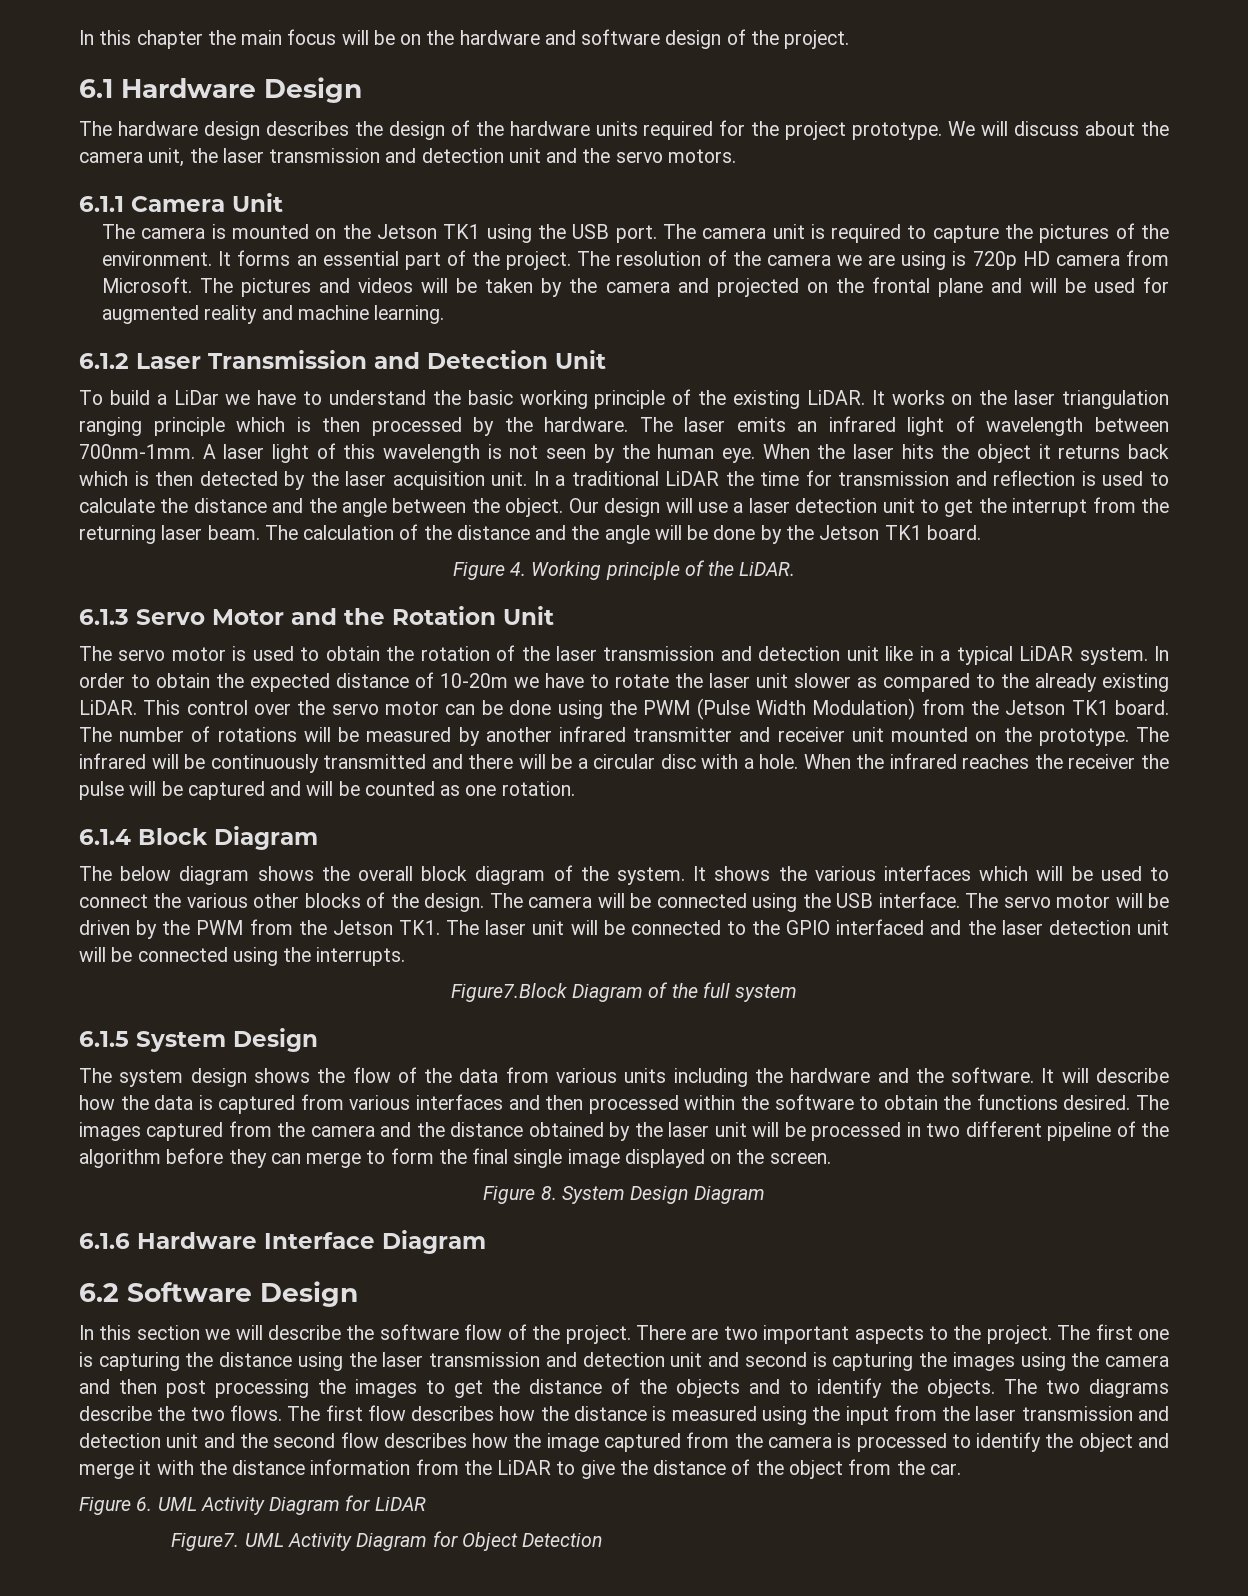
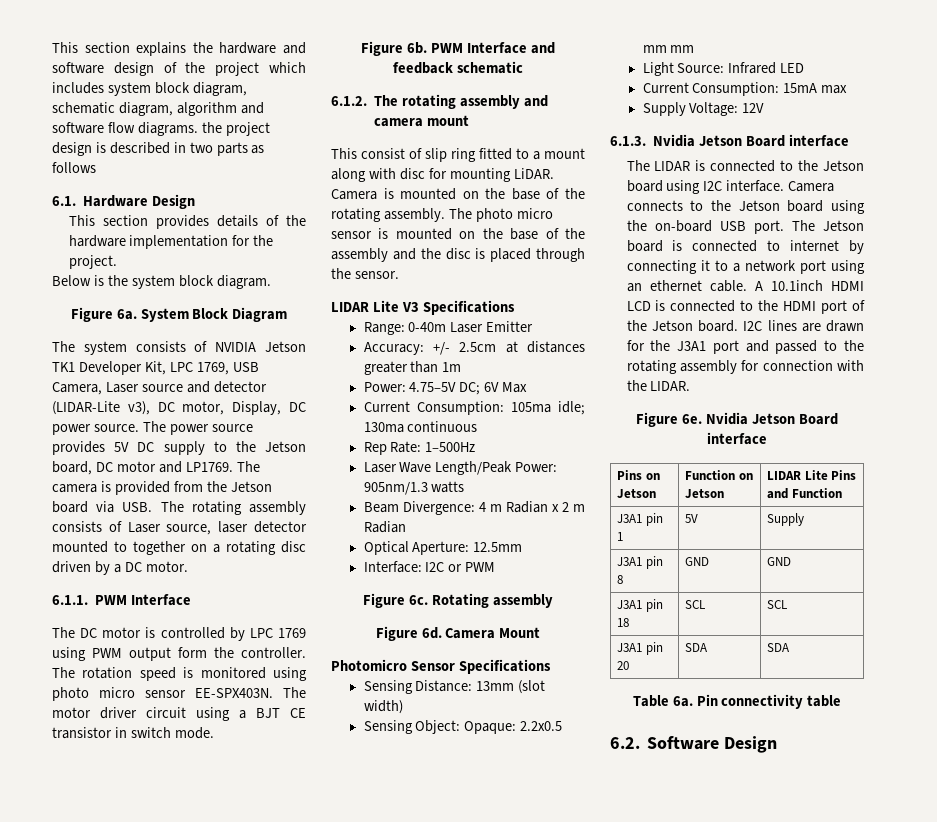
- In this chapter the main focus will be on the hardware and software design of the project.
- 6.1 Hardware Design
- The hardware design describes the design of the hardware units required for the project prototype. We will discuss about the camera unit, the laser transmission and detection unit and the servo motors.
- 6.1.1 Camera Unit
- The camera is mounted on the Jetson TK1 using the USB port.
+ This section explains the hardware and software design of the project which includes system block diagram, schematic diagram, algorithm and software flow diagrams. the project design is described in two parts as follows
+ 6.1. Hardware Design
+ This section provides details of the hardware implementation for the project.
+ Below is the system block diagram.
+ Figure 6a. System Block Diagram
+ The system consists of NVIDIA Jetson TK1 Developer Kit, LPC 1769, USB Camera, Laser source and detector (LIDAR-Lite v3), DC motor, Display, DC power source. The power source provides 5V DC supply to the Jetson board, DC motor and LP1769. The camera is provided from the Jetson board via USB. The rotating assembly consists of Laser source, laser detector mounted to together on a rotating disc driven by a DC motor.
+ 6.1.1. PWM Interface
+ The DC motor is controlled by LPC 1769 using PWM output form the controller. The rotation speed is monitored using photo micro sensor EE-SPX403N. The motor driver circuit using a BJT CE transistor in switch mode.
+ Figure 6b. PWM Interface and feedback schematic
+ 6.1.2. The rotating assembly and camera mount
+ This consist of slip ring fitted to a mount along with disc for mounting LiDAR. Camera is mounted on the base of the rotating assembly. The photo micro sensor is mounted on the base of the assembly and the disc is placed through the sensor.
+ LIDAR Lite V3 Specifications
+ Range: 0-40m Laser Emitter
+ Accuracy: +/- 2.5cm at distances greater than 1m
+ Power: 4.75–5V DC; 6V Max
+ Current Consumption: 105ma idle; 130ma continuous
+ Rep Rate: 1–500Hz
+ Laser Wave Length/Peak Power: 905nm/1.3 watts
+ Beam Divergence: 4 m Radian x 2 m Radian
+ Optical Aperture: 12.5mm
+ Interface: I2C or PWM
+ Figure 6c. Rotating assembly
+ Figure 6d. Camera Mount
+ Photomicro Sensor Specifications
+ Sensing Distance: 13mm (slot width)
+ Sensing Object: Opaque: 2.2x0.5 mm mm
+ Light Source: Infrared LED
+ Current Consumption: 15mA max
+ Supply Voltage: 12V
+ 6.1.3. Nvidia Jetson Board interface
+ The LIDAR is connected to the Jetson board using I2C interface. Camera connects to the Jetson board using the on-board USB port.
- The camera unit is required to capture the pictures of the environment. It forms an essential part of the project. The resolution of the camera we are using is 720p HD camera from Microsoft. The pictures and videos will be taken by the camera and projected on the frontal plane and will be used for augmented reality and machine learning.
- 6.1.2 Laser Transmission and Detection Unit
- To build a LiDar we have to understand the basic working principle of the existing LiDAR. It works on the laser triangulation ranging principle which is then processed by the hardware. The laser emits an infrared light of wavelength between 700nm-1mm. A laser light of this wavelength is not seen by the human eye. When the laser hits the object it returns back which is then detected by the laser acquisition unit. In a traditional LiDAR the time for transmission and reflection is used to calculate the distance and the angle between the object. Our design will use a laser detection unit to get the interrupt from the returning laser beam. The calculation of the distance and the angle will be done by the Jetson TK1 board.
- Figure 4. Working principle of the LiDAR.
- 6.1.3 Servo Motor and the Rotation Unit
- The servo motor is used to obtain the rotation of the laser transmission and detection unit like in a typical LiDAR system. In order to obtain the expected distance of 10-20m we have to rotate the laser unit slower as compared to the already existing LiDAR. This control over the servo motor can be done using the PWM (Pulse Width Modulation) from the Jetson TK1 board. The number of rotations will be measured by another infrared transmitter and receiver unit mounted on the prototype. The infrared will be continuously transmitted and there will be a circular disc with a hole. When the infrared reaches the receiver the pulse will be captured and will be counted as one rotation.
- 6.1.4 Block Diagram
- The below diagram shows the overall block diagram of the system. It shows the various interfaces which will be used to connect the various other blocks of the design. The camera will be connected using the USB interface. The servo motor will be driven by the PWM from the Jetson TK1. The laser unit will be connected to the GPIO interfaced and the laser detection unit will be connected using the interrupts.
- Figure7.Block Diagram of the full system
- 6.1.5 System Design
- The system design shows the flow of the data from various units including the hardware and the software. It will describe how the data is captured from various interfaces and then processed within the software to obtain the functions desired. The images captured from the camera and the distance obtained by the laser unit will be processed in two different pipeline of the algorithm before they can merge to form the final single image displayed on the screen.
- Figure 8. System Design Diagram
- 6.1.6 Hardware Interface Diagram
- 6.2 Software Design
- In this section we will describe the software flow of the project. There are two important aspects to the project. The first one is capturing the distance using the laser transmission and detection unit and second is capturing the images using the camera and then post processing the images to get the distance of the objects and to identify the objects. The two diagrams describe the two flows. The first flow describes how the distance is measured using the input from the laser transmission and detection unit and the second flow describes how the image captured from the camera is processed to identify the object and merge it with the distance information from the LiDAR to give the distance of the object from the car.
- Figure 6. UML Activity Diagram for LiDAR
- Figure7. UML Activity Diagram for Object Detection
+ The Jetson board is connected to internet by connecting it to a network port using an ethernet cable. A 10.1inch HDMI LCD is connected to the HDMI port of the Jetson board. I2C lines are drawn for the J3A1 port and passed to the rotating assembly for connection with the LIDAR.
+ Figure 6e. Nvidia Jetson Board interface
+ Pins on Jetson | Function on Jetson | LIDAR Lite Pins and Function
+ J3A1 pin 1 | 5V | Supply
+ J3A1 pin 8 | GND | GND
+ J3A1 pin 18 | SCL | SCL
+ J3A1 pin 20 | SDA | SDA
+ Table 6a. Pin connectivity table
+ 6.2. Software Design

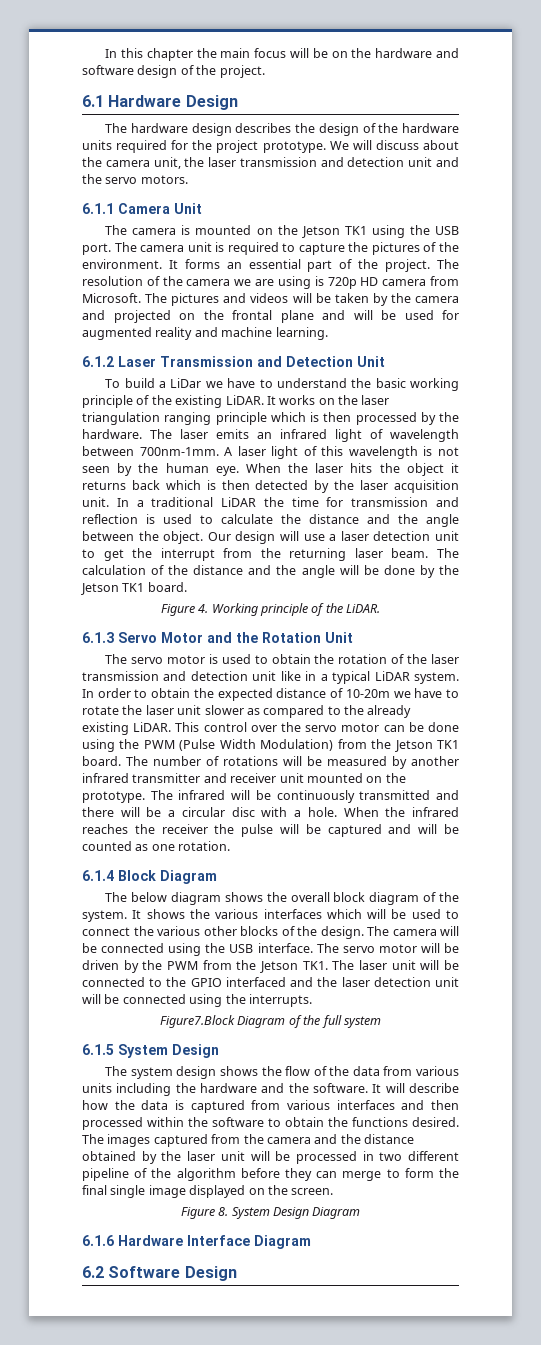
- This section explains the hardware and software design of the project which includes system block diagram, schematic diagram, algorithm and software flow diagrams. the project design is described in two parts as follows
- 6.1. Hardware Design
- This section provides details of the hardware implementation for the project.
- Below is the system block diagram.
- Figure 6a. System Block Diagram
- The system consists of NVIDIA Jetson TK1 Developer Kit, LPC 1769, USB Camera, Laser source and detector (LIDAR-Lite v3), DC motor, Display, DC power source. The power source provides 5V DC supply to the Jetson board, DC motor and LP1769. The camera is provided from the Jetson board via USB. The rotating assembly consists of Laser source, laser detector mounted to together on a rotating disc driven by a DC motor.
- 6.1.1. PWM Interface
- The DC motor is controlled by LPC 1769 using PWM output form the controller. The rotation speed is monitored using photo micro sensor EE-SPX403N. The motor driver circuit using a BJT CE transistor in switch mode.
- Figure 6b. PWM Interface and feedback schematic
- 6.1.2. The rotating assembly and camera mount
- This consist of slip ring fitted to a mount along with disc for mounting LiDAR. Camera is mounted on the base of the rotating assembly. The photo micro sensor is mounted on the base of the assembly and the disc is placed through the sensor.
- LIDAR Lite V3 Specifications
- Range: 0-40m Laser Emitter
- Accuracy: +/- 2.5cm at distances greater than 1m
- Power: 4.75–5V DC; 6V Max
- Current Consumption: 105ma idle; 130ma continuous
- Rep Rate: 1–500Hz
- Laser Wave Length/Peak Power: 905nm/1.3 watts
- Beam Divergence: 4 m Radian x 2 m Radian
- Optical Aperture: 12.5mm
- Interface: I2C or PWM
- Figure 6c. Rotating assembly
- Figure 6d. Camera Mount
- Photomicro Sensor Specifications
- Sensing Distance: 13mm (slot width)
- Sensing Object: Opaque: 2.2x0.5 mm mm
- Light Source: Infrared LED
- Current Consumption: 15mA max
- Supply Voltage: 12V
- 6.1.3. Nvidia Jetson Board interface
- The LIDAR is connected to the Jetson board using I2C interface. Camera connects to the Jetson board using the on-board USB port. The Jetson board is connected to internet by connecting it to a network port using an ethernet cable. A 10.1inch HDMI LCD is connected to the HDMI port of the Jetson board. I2C lines are drawn for the J3A1 port and passed to the rotating assembly for connection with the LIDAR.
- Figure 6e. Nvidia Jetson Board interface
- Pins on Jetson | Function on Jetson | LIDAR Lite Pins and Function
- J3A1 pin 1 | 5V | Supply
- J3A1 pin 8 | GND | GND
- J3A1 pin 18 | SCL | SCL
- J3A1 pin 20 | SDA | SDA
- Table 6a. Pin connectivity table
- 6.2. Software Design
+ In this chapter the main focus will be on the hardware and software design of the project.
+ 6.1 Hardware Design
+ The hardware design describes the design of the hardware units required for the project prototype. We will discuss about the camera unit, the laser transmission and detection unit and the servo motors.
+ 6.1.1 Camera Unit
+ The camera is mounted on the Jetson TK1 using the USB port. The camera unit is required to capture the pictures of the environment. It forms an essential part of the project. The resolution of the camera we are using is 720p HD camera from Microsoft. The pictures and videos will be taken by the camera and projected on the frontal plane and will be used for augmented reality and machine learning.
+ 6.1.2 Laser Transmission and Detection Unit
+ To build a LiDar we have to understand the basic working principle of the existing LiDAR. It works on the laser triangulation ranging principle which is then processed by the hardware. The laser emits an infrared light of wavelength between 700nm-1mm. A laser light of this wavelength is not seen by the human eye. When the laser hits the object it returns back which is then detected by the laser acquisition unit. In a traditional LiDAR the time for transmission and reflection is used to calculate the distance and the angle between the object. Our design will use a laser detection unit to get the interrupt from the returning laser beam. The calculation of the distance and the angle will be done by the Jetson TK1 board.
+ Figure 4. Working principle of the LiDAR.
+ 6.1.3 Servo Motor and the Rotation Unit
+ The servo motor is used to obtain the rotation of the laser transmission and detection unit like in a typical LiDAR system. In order to obtain the expected distance of 10-20m we have to rotate the laser unit slower as compared to the already existing LiDAR. This control over the servo motor can be done using the PWM (Pulse Width Modulation) from the Jetson TK1 board. The number of rotations will be measured by another infrared transmitter and receiver unit mounted on the prototype. The infrared will be continuously transmitted and there will be a circular disc with a hole. When the infrared reaches the receiver the pulse will be captured and will be counted as one rotation.
+ 6.1.4 Block Diagram
+ The below diagram shows the overall block diagram of the system. It shows the various interfaces which will be used to connect the various other blocks of the design. The camera will be connected using the USB interface. The servo motor will be driven by the PWM from the Jetson TK1. The laser unit will be connected to the GPIO interfaced and the laser detection unit will be connected using the interrupts.
+ Figure7.Block Diagram of the full system
+ 6.1.5 System Design
+ The system design shows the flow of the data from various units including the hardware and the software. It will describe how the data is captured from various interfaces and then processed within the software to obtain the functions desired. The images captured from the camera and the distance obtained by the laser unit will be processed in two different pipeline of the algorithm before they can merge to form the final single image displayed on the screen.
+ Figure 8. System Design Diagram
+ 6.1.6 Hardware Interface Diagram
+ 6.2 Software Design

